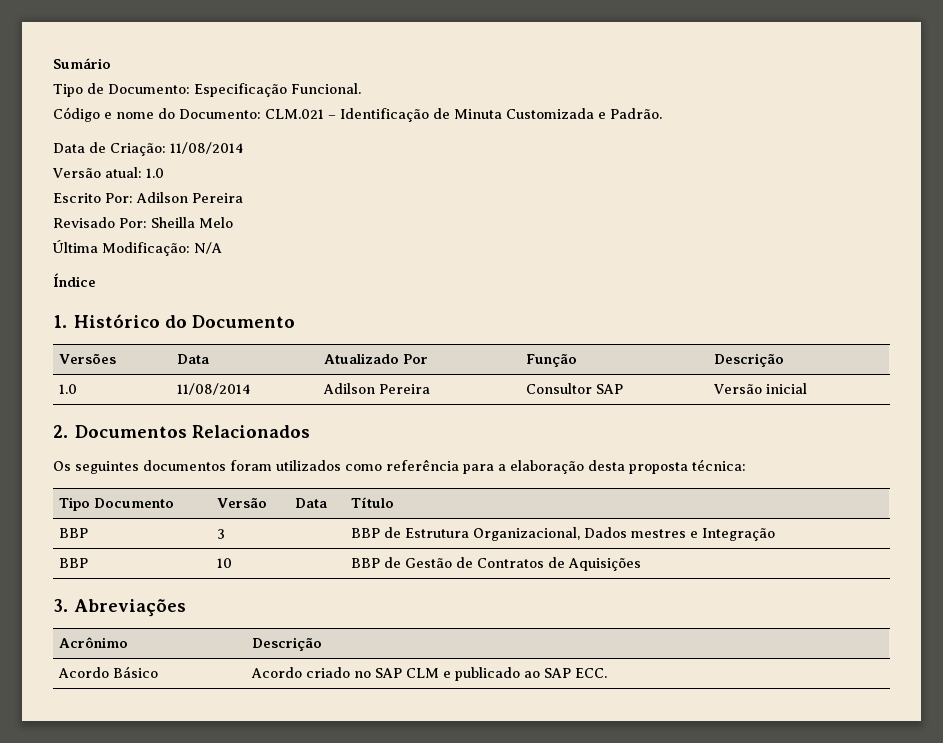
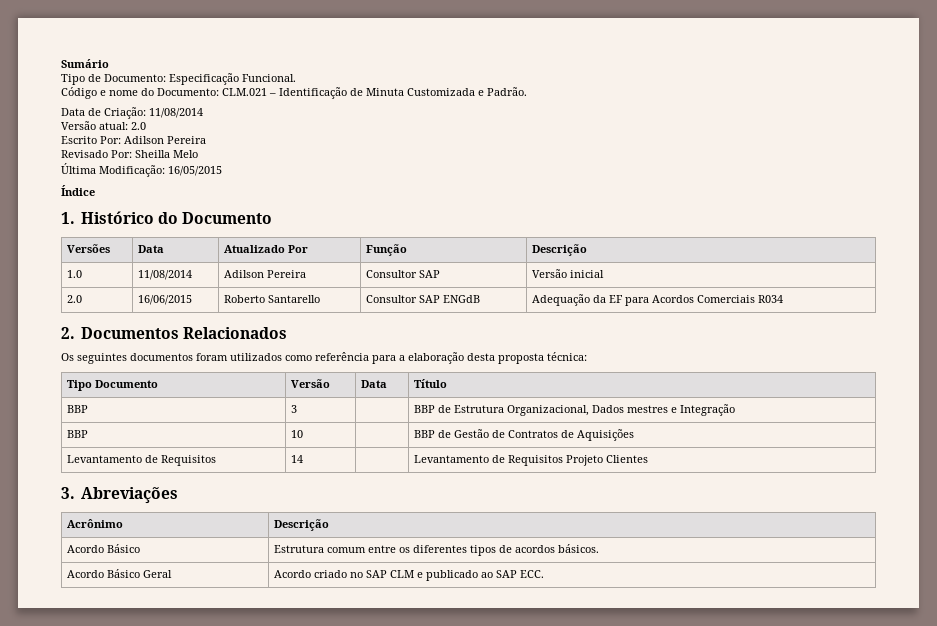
- Versão atual: 1.0
+ Versão atual: 2.0
- Última Modificação: N/A
+ Última Modificação: 16/05/2015
+ 2.0 | 16/06/2015 | Roberto Santarello | Consultor SAP ENGdB | Adequação da EF para Acordos Comerciais R034
+ Levantamento de Requisitos | 14 | | Levantamento de Requisitos Projeto Clientes
- Acordo Básico | Acordo criado no SAP CLM e publicado ao SAP ECC.
+ Acordo Básico | Estrutura comum entre os diferentes tipos de acordos básicos.
+ Acordo Básico Geral | Acordo criado no SAP CLM e publicado ao SAP ECC.

